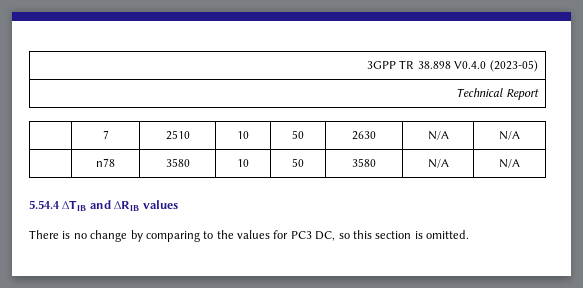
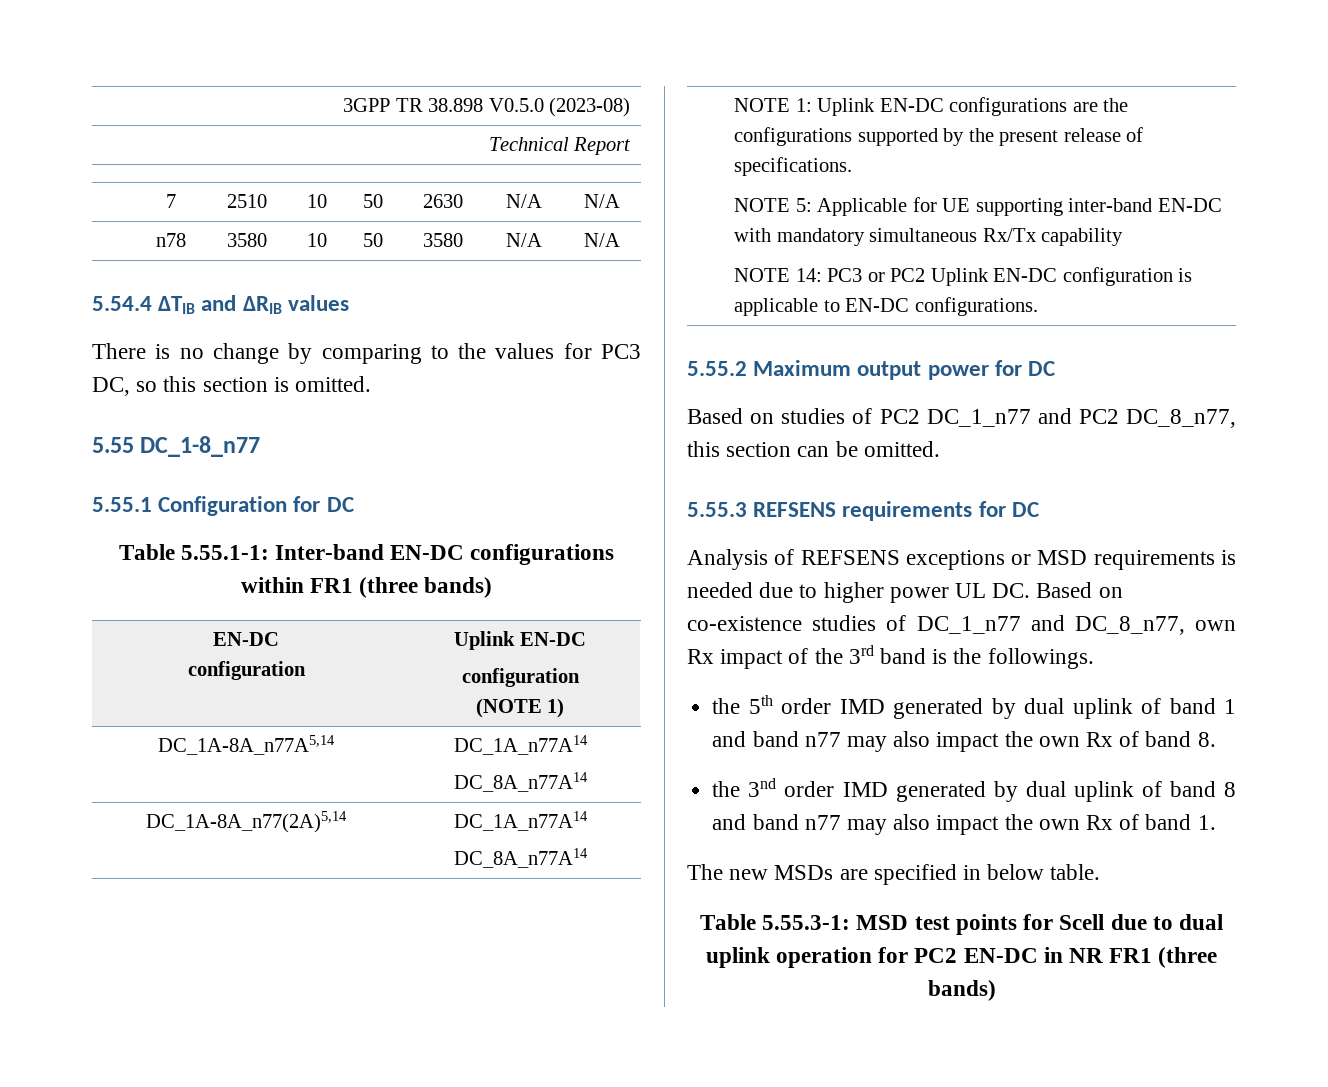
- 3GPP TR 38.898 V0.4.0 (2023-05)
+ 3GPP TR 38.898 V0.5.0 (2023-08)
+ 5.55 DC_1-8_n77
+ 5.55.1 Configuration for DC
+ Table 5.55.1-1: Inter-band EN-DC configurations within FR1 (three bands)
+ EN-DC
+ configuration | Uplink EN-DC
+ configuration
+ (NOTE 1)
+ DC_1A-8A_n77A5,14 | DC_1A_n77A14
+ DC_8A_n77A14
+ DC_1A-8A_n77(2A)5,14 | DC_1A_n77A14
+ DC_8A_n77A14
+ NOTE 1: Uplink EN-DC configurations are the configurations supported by the present release of specifications.
+ NOTE 5: Applicable for UE supporting inter-band EN-DC with mandatory simultaneous Rx/Tx capability
+ NOTE 14: PC3 or PC2 Uplink EN-DC configuration is applicable to EN-DC configurations.
+ 5.55.2 Maximum output power for DC
+ Based on studies of PC2 DC_1_n77 and PC2 DC_8_n77, this section can be omitted.
+ 5.55.3 REFSENS requirements for DC
+ Analysis of REFSENS exceptions or MSD requirements is needed due to higher power UL DC. Based on co-existence studies of DC_1_n77 and DC_8_n77, own Rx impact of the 3rd band is the followings.
+ the 5th order IMD generated by dual uplink of band 1 and band n77 may also impact the own Rx of band 8.
+ the 3nd order IMD generated by dual uplink of band 8 and band n77 may also impact the own Rx of band 1.
+ The new MSDs are specified in below table.
+ Table 5.55.3-1: MSD test points for Scell due to dual uplink operation for PC2 EN-DC in NR FR1 (three bands)

